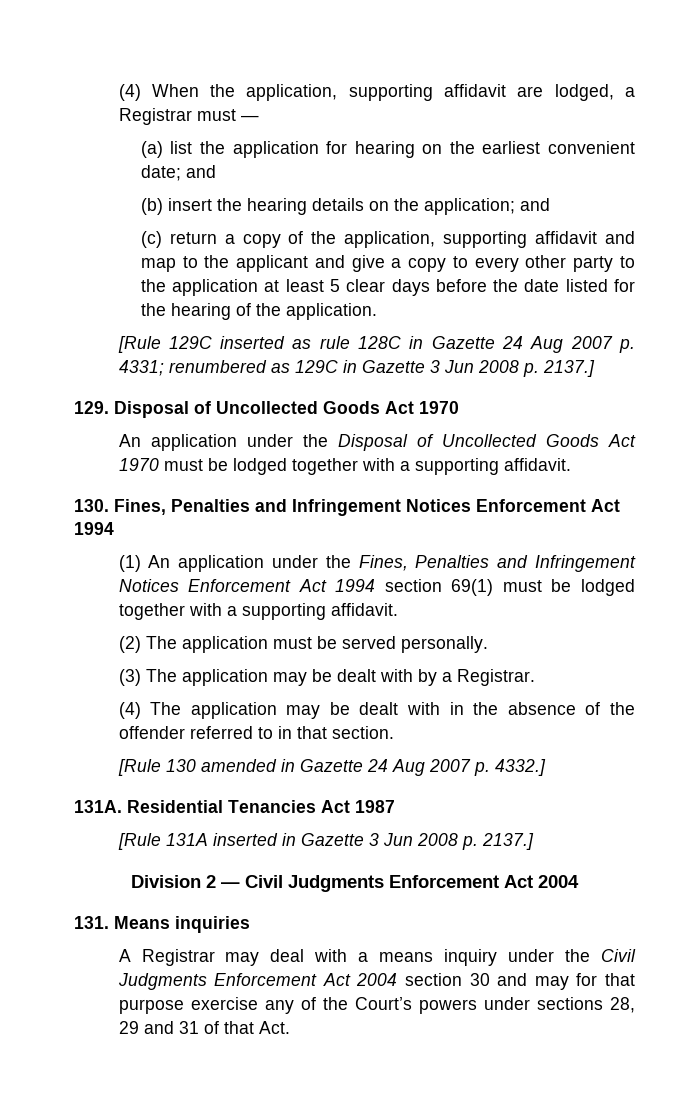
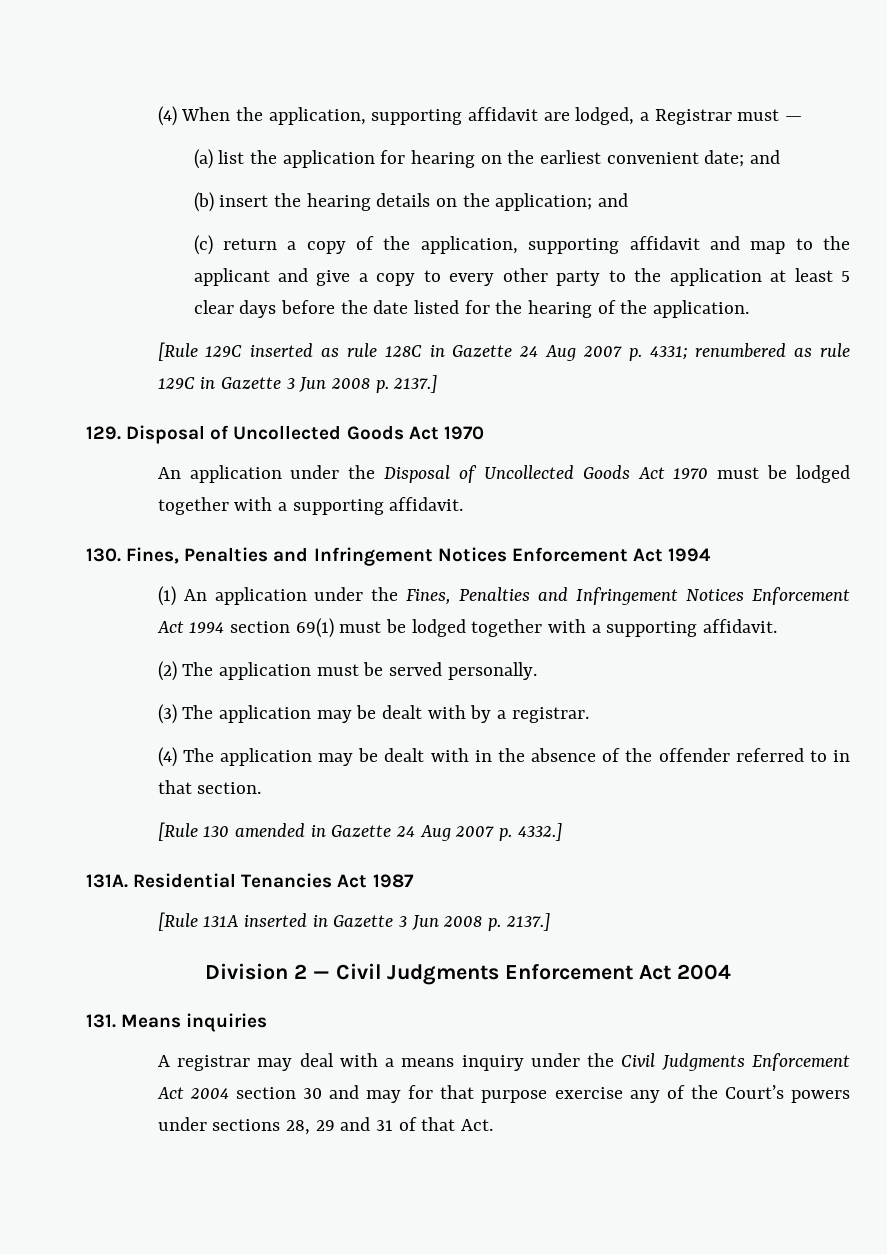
- [Rule 129C inserted as rule 128C in Gazette 24 Aug 2007 p. 4331; renumbered as 129C in Gazette 3 Jun 2008 p. 2137.]
+ [Rule 129C inserted as rule 128C in Gazette 24 Aug 2007 p. 4331; renumbered as rule 129C in Gazette 3 Jun 2008 p. 2137.]
- (3) The application may be dealt with by a Registrar.
+ (3) The application may be dealt with by a registrar.
- A Registrar may deal with a means inquiry under the Civil Judgments Enforcement Act 2004 section 30 and may for that purpose exercise any of the Court’s powers under sections 28, 29 and 31 of that Act.
+ A registrar may deal with a means inquiry under the Civil Judgments Enforcement Act 2004 section 30 and may for that purpose exercise any of the Court’s powers under sections 28, 29 and 31 of that Act.

